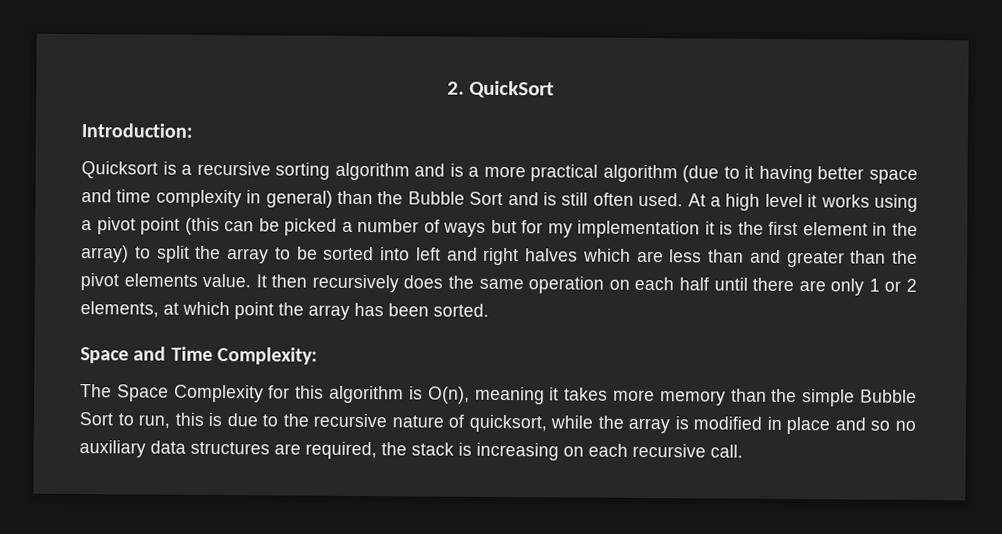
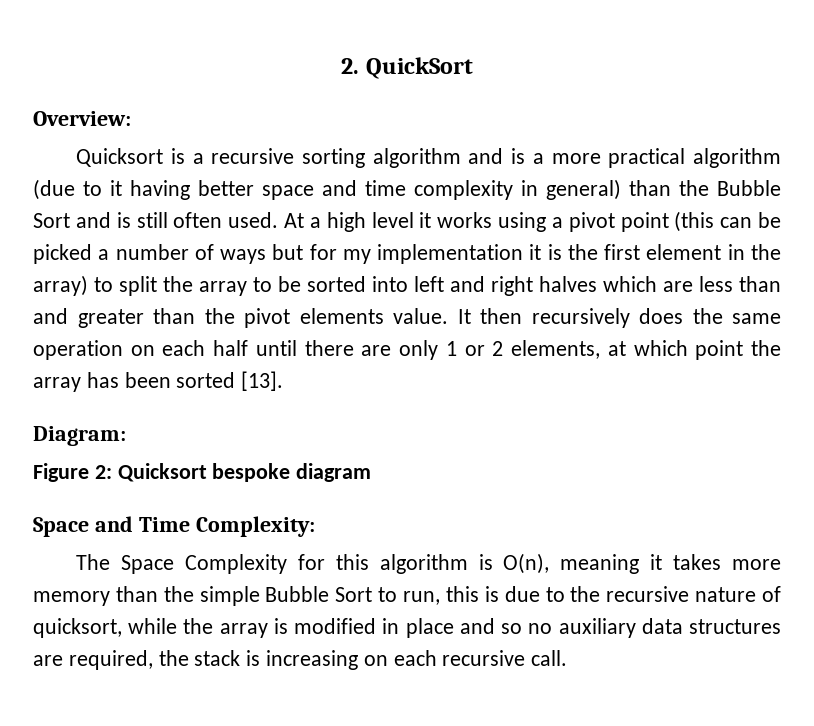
- Introduction:
+ Overview:
- It then recursively does the same operation on each half until there are only 1 or 2 elements, at which point the array has been sorted.
+ It then recursively does the same operation on each half until there are only 1 or 2 elements, at which point the array has been sorted [13].
+ Diagram:
+ Figure 2: Quicksort bespoke diagram

